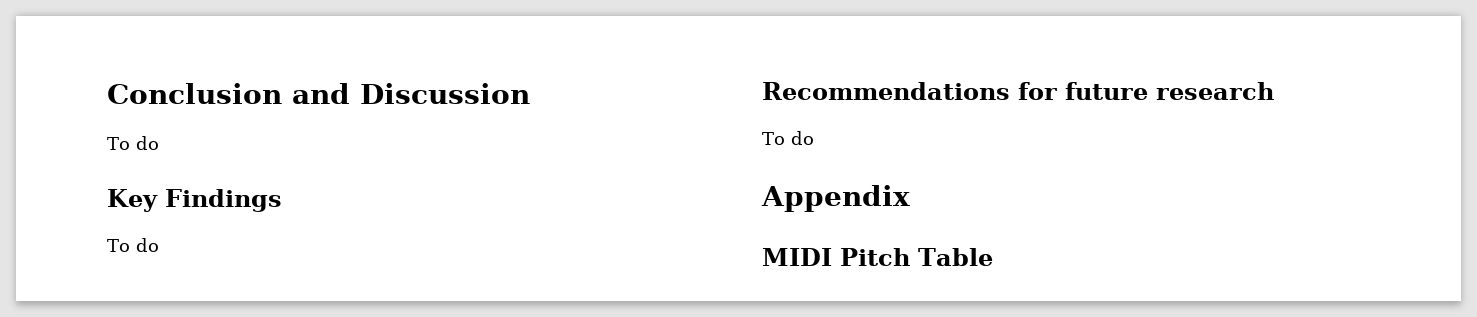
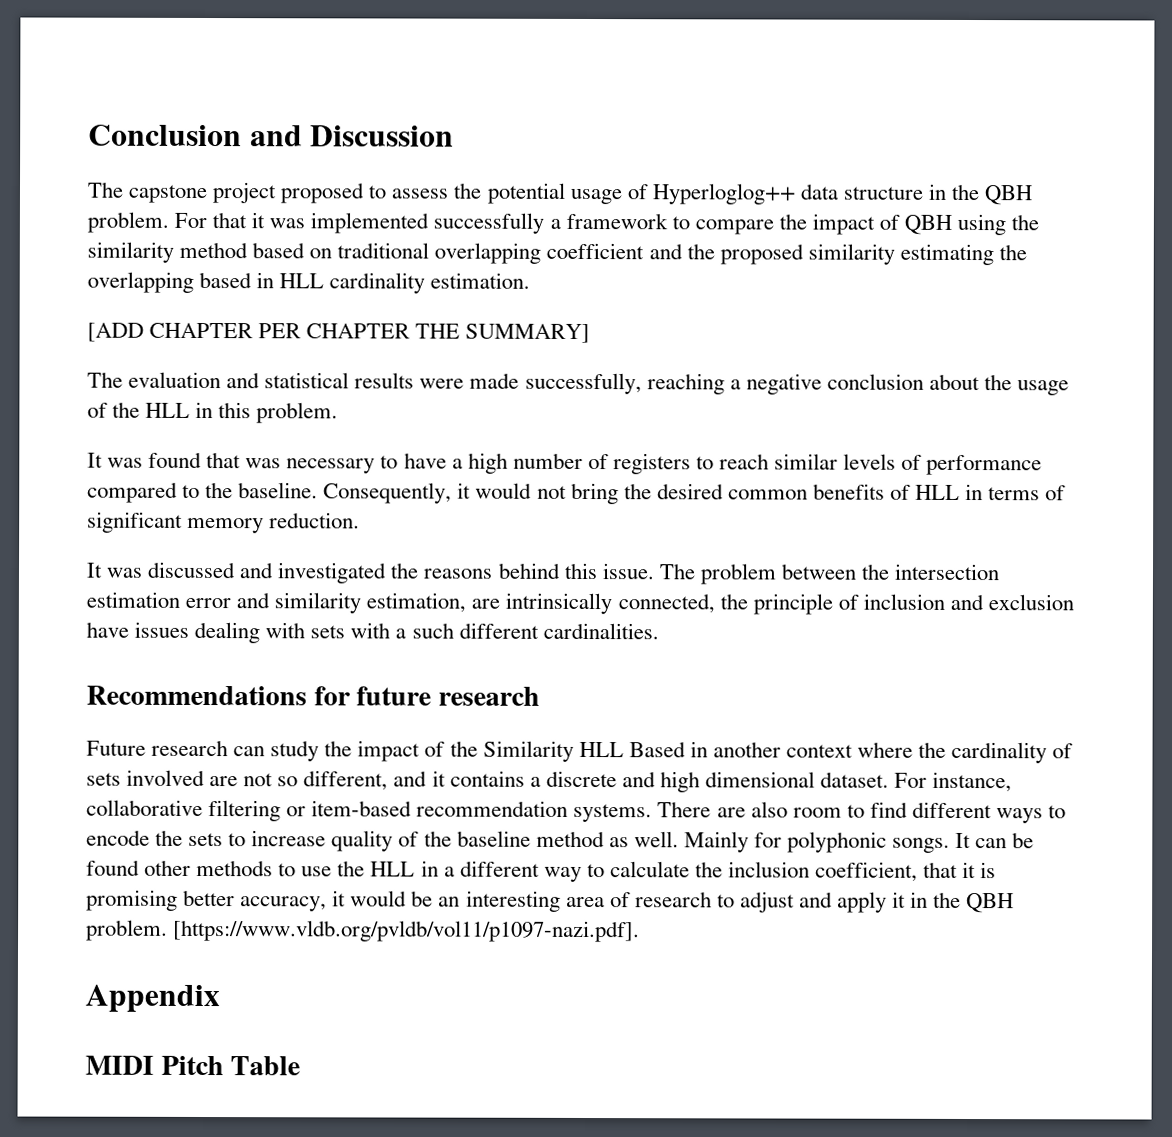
  Conclusion and Discussion
- To do
- Key Findings
- To do
+ The capstone project proposed to assess the potential usage of Hyperloglog++ data structure in the QBH problem. For that it was implemented successfully a framework to compare the impact of QBH using the similarity method based on traditional overlapping coefficient and the proposed similarity estimating the overlapping based in HLL cardinality estimation.
+ [ADD CHAPTER PER CHAPTER THE SUMMARY]
+ The evaluation and statistical results were made successfully, reaching a negative conclusion about the usage of the HLL in this problem.
+ It was found that was necessary to have a high number of registers to reach similar levels of performance compared to the baseline. Consequently, it would not bring the desired common benefits of HLL in terms of significant memory reduction.
+ It was discussed and investigated the reasons behind this issue. The problem between the intersection estimation error and similarity estimation, are intrinsically connected, the principle of inclusion and exclusion have issues dealing with sets with a such different cardinalities.
  Recommendations for future research
- To do
+ Future research can study the impact of the Similarity HLL Based in another context where the cardinality of sets involved are not so different, and it contains a discrete and high dimensional dataset. For instance, collaborative filtering or item-based recommendation systems. There are also room to find different ways to encode the sets to increase quality of the baseline method as well. Mainly for polyphonic songs. It can be found other methods to use the HLL in a different way to calculate the inclusion coefficient, that it is promising better accuracy, it would be an interesting area of research to adjust and apply it in the QBH problem. [https://www.vldb.org/pvldb/vol11/p1097-nazi.pdf].

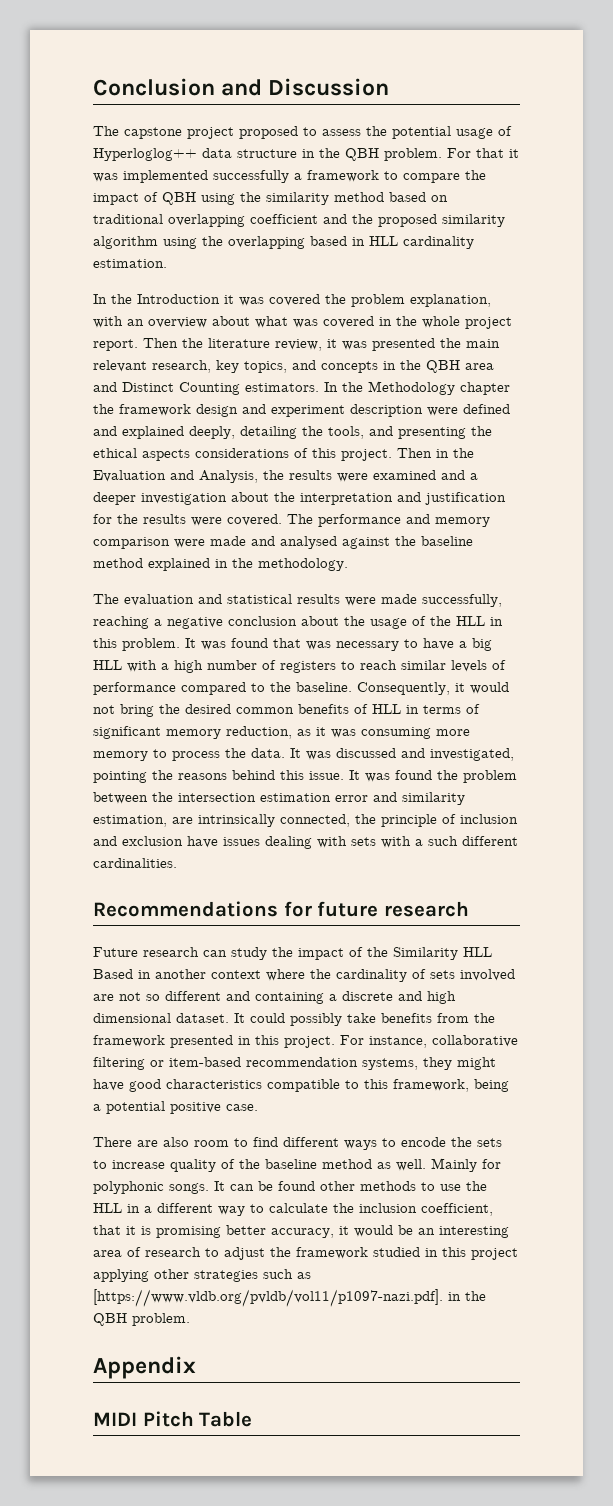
- For that it was implemented successfully a framework to compare the impact of QBH using the similarity method based on traditional overlapping coefficient and the proposed similarity estimating the overlapping based in HLL cardinality estimation.
+ For that it was implemented successfully a framework to compare the impact of QBH using the similarity method based on traditional overlapping coefficient and the proposed similarity algorithm using the overlapping based in HLL cardinality estimation.
- [ADD CHAPTER PER CHAPTER THE SUMMARY]
+ In the Introduction it was covered the problem explanation, with an overview about what was covered in the whole project report. Then the literature review, it was presented the main relevant research, key topics, and concepts in the QBH area and Distinct Counting estimators. In the Methodology chapter the framework design and experiment description were defined and explained deeply, detailing the tools, and presenting the ethical aspects considerations of this project. Then in the Evaluation and Analysis, the results were examined and a deeper investigation about the interpretation and justification for the results were covered. The performance and memory comparison were made and analysed against the baseline method explained in the methodology.
- The evaluation and statistical results were made successfully, reaching a negative conclusion about the usage of the HLL in this problem.
- It was found that was necessary to have a high number of registers to reach similar levels of performance compared to the baseline.
+ The evaluation and statistical results were made successfully, reaching a negative conclusion about the usage of the HLL in this problem. It was found that was necessary to have a big HLL with a high number of registers to reach similar levels of performance compared to the baseline.
- Consequently, it would not bring the desired common benefits of HLL in terms of significant memory reduction.
- It was discussed and investigated the reasons behind this issue.
+ Consequently, it would not bring the desired common benefits of HLL in terms of significant memory reduction, as it was consuming more memory to process the data. It was discussed and investigated, pointing the reasons behind this issue.
- The problem between the intersection estimation error and similarity estimation, are intrinsically connected, the principle of inclusion and exclusion have issues dealing with sets with a such different cardinalities.
+ It was found the problem between the intersection estimation error and similarity estimation, are intrinsically connected, the principle of inclusion and exclusion have issues dealing with sets with a such different cardinalities.
- Future research can study the impact of the Similarity HLL Based in another context where the cardinality of sets involved are not so different, and it contains a discrete and high dimensional dataset.
+ Future research can study the impact of the Similarity HLL Based in another context where the cardinality of sets involved are not so different and containing a discrete and high dimensional dataset.
+ It could possibly take benefits from the framework presented in this project.
- For instance, collaborative filtering or item-based recommendation systems. There are also room to find different ways to encode the sets to increase quality of the baseline method as well.
+ For instance, collaborative filtering or item-based recommendation systems, they might have good characteristics compatible to this framework, being a potential positive case.
+ There are also room to find different ways to encode the sets to increase quality of the baseline method as well.
- It can be found other methods to use the HLL in a different way to calculate the inclusion coefficient, that it is promising better accuracy, it would be an interesting area of research to adjust and apply it in the QBH problem. [https://www.vldb.org/pvldb/vol11/p1097-nazi.pdf].
+ It can be found other methods to use the HLL in a different way to calculate the inclusion coefficient, that it is promising better accuracy, it would be an interesting area of research to adjust the framework studied in this project applying other strategies such as [https://www.vldb.org/pvldb/vol11/p1097-nazi.pdf]. in the QBH problem.

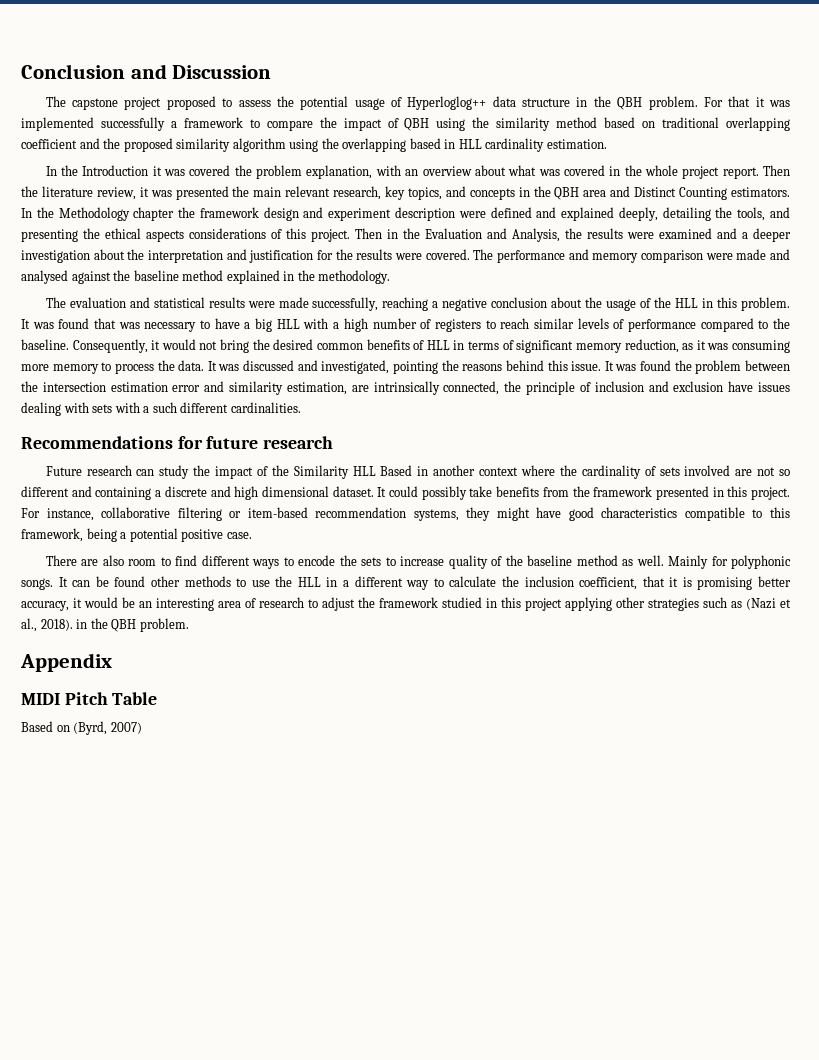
- It can be found other methods to use the HLL in a different way to calculate the inclusion coefficient, that it is promising better accuracy, it would be an interesting area of research to adjust the framework studied in this project applying other strategies such as [https://www.vldb.org/pvldb/vol11/p1097-nazi.pdf]. in the QBH problem.
+ It can be found other methods to use the HLL in a different way to calculate the inclusion coefficient, that it is promising better accuracy, it would be an interesting area of research to adjust the framework studied in this project applying other strategies such as (Nazi et al., 2018). in the QBH problem.
+ Based on (Byrd, 2007)

